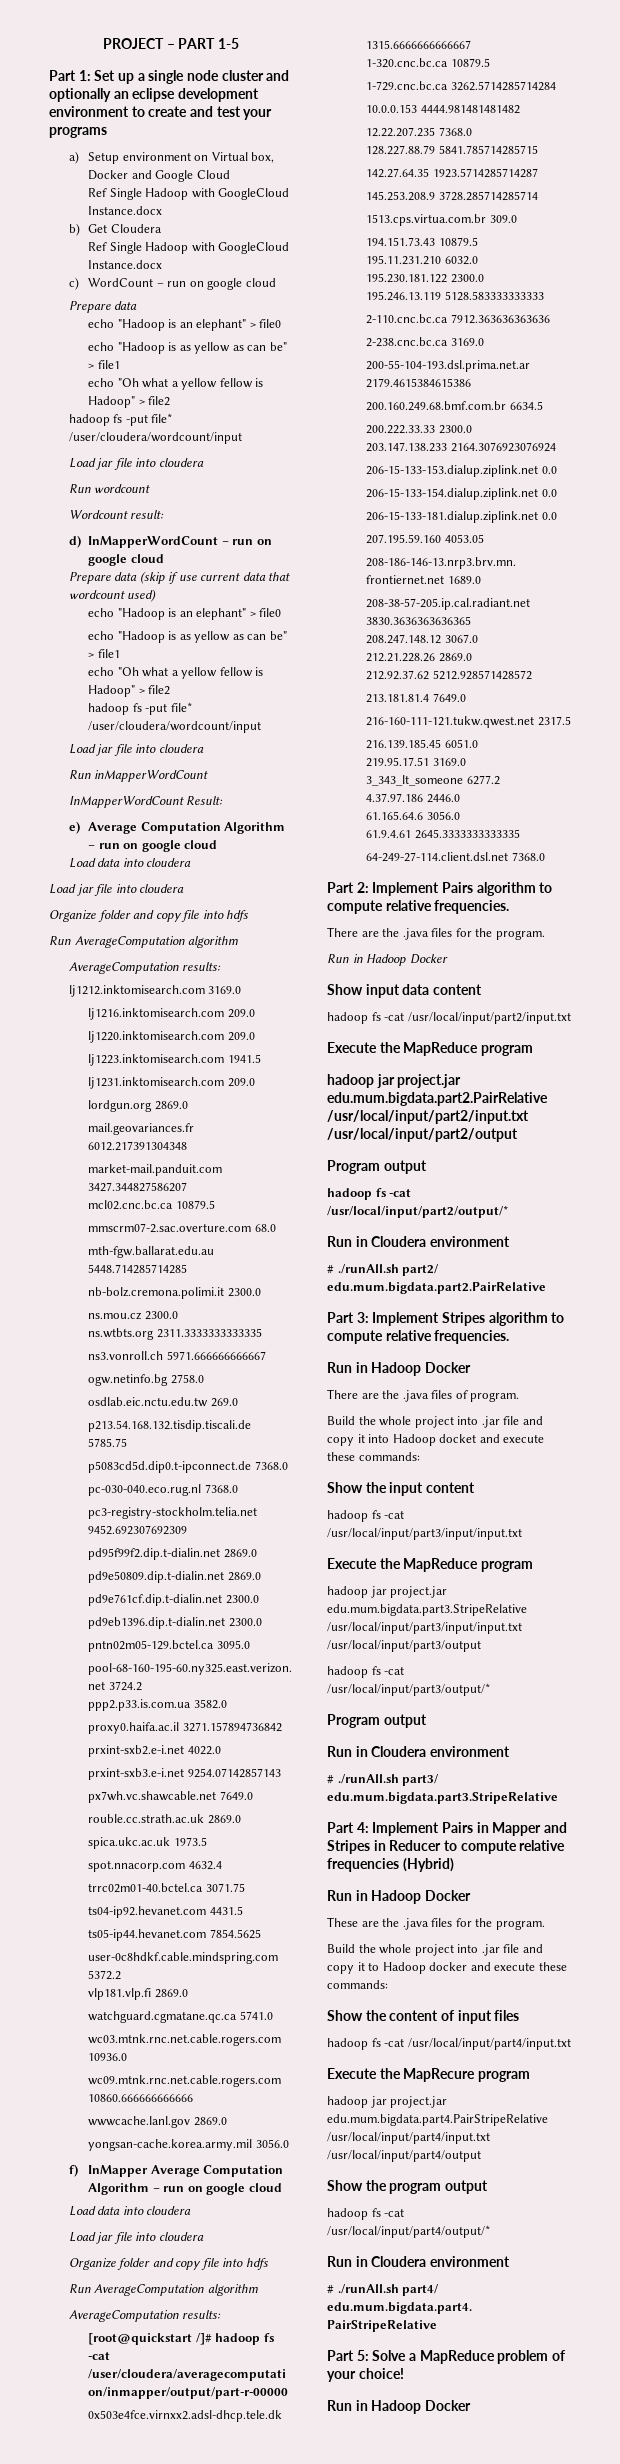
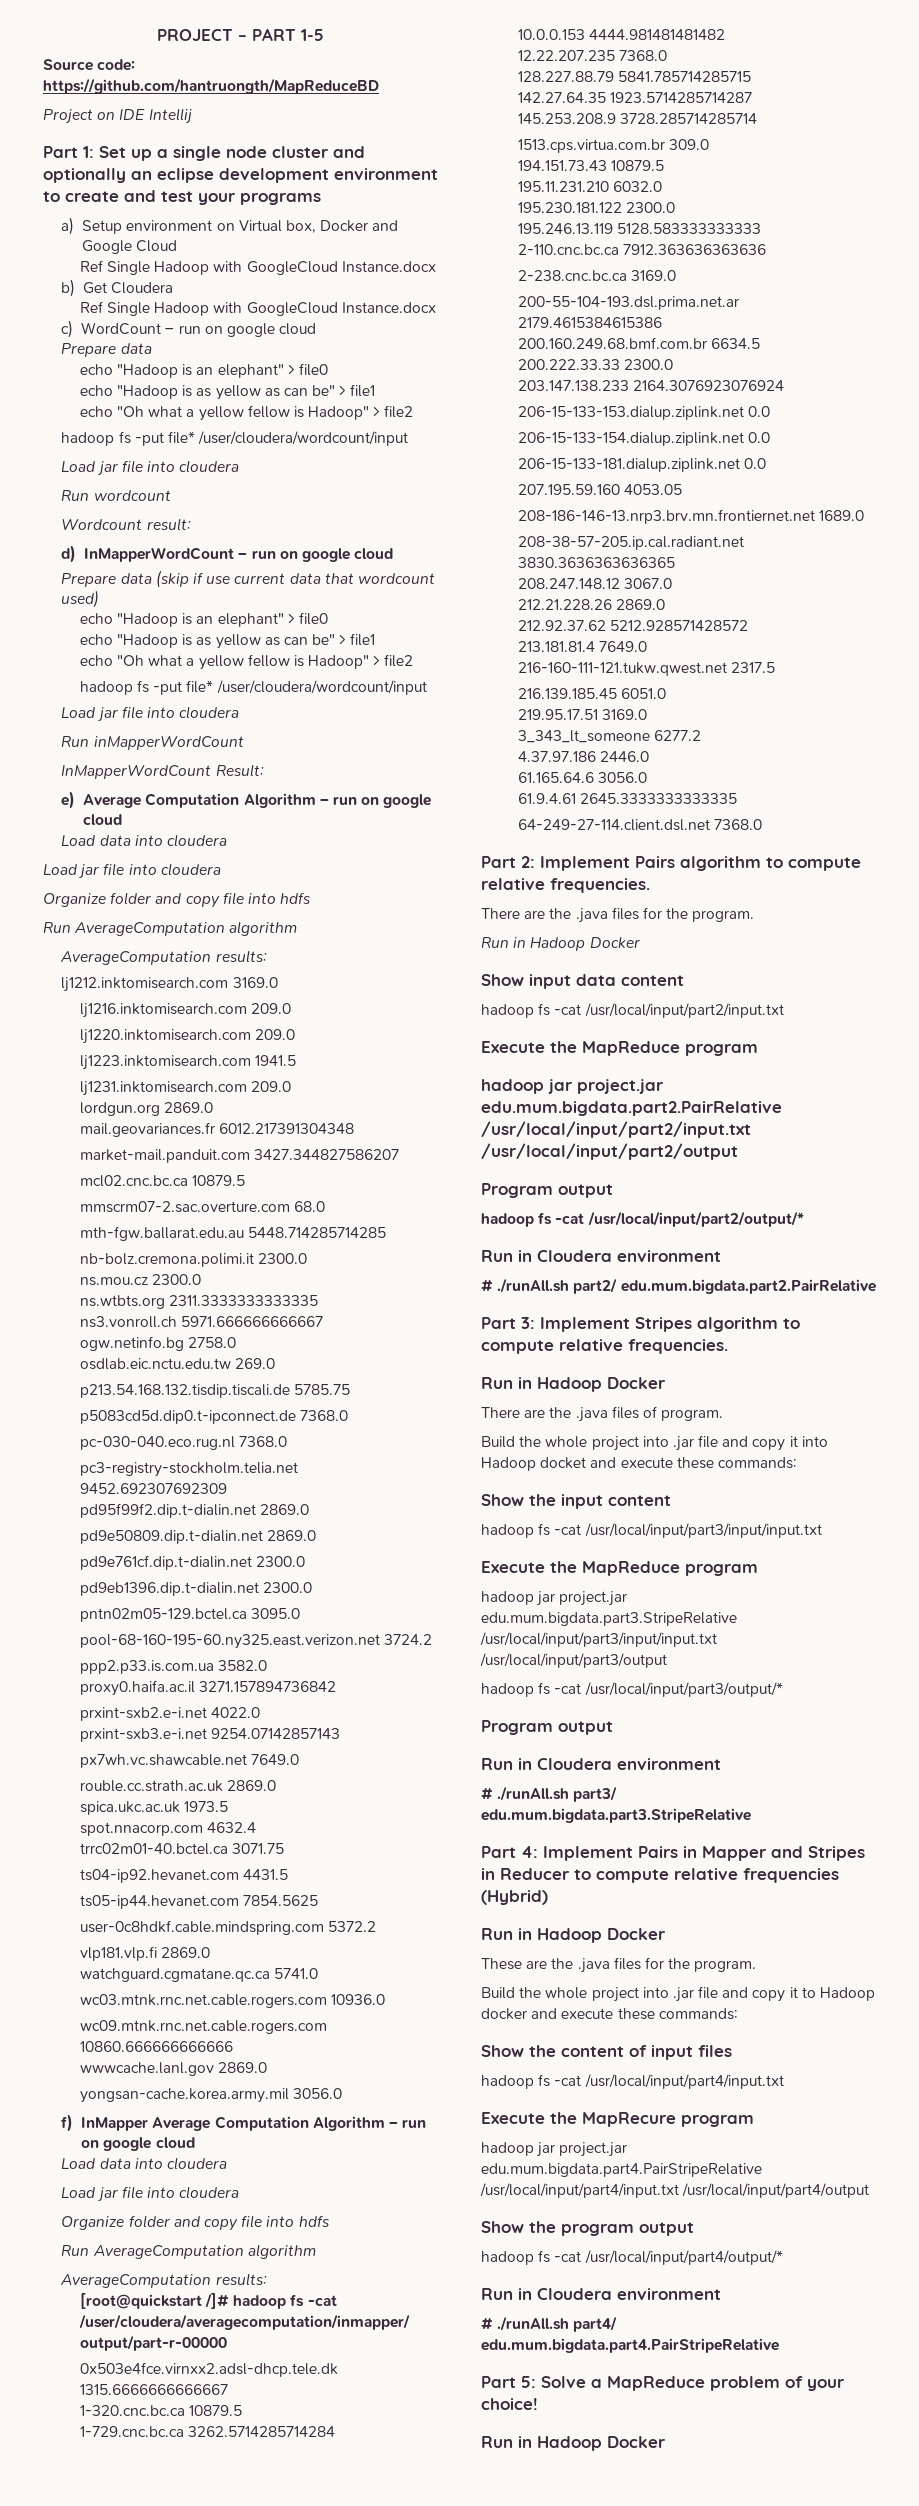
+ Source code: https://github.com/hantruongth/MapReduceBD
+ Project on IDE Intellij

